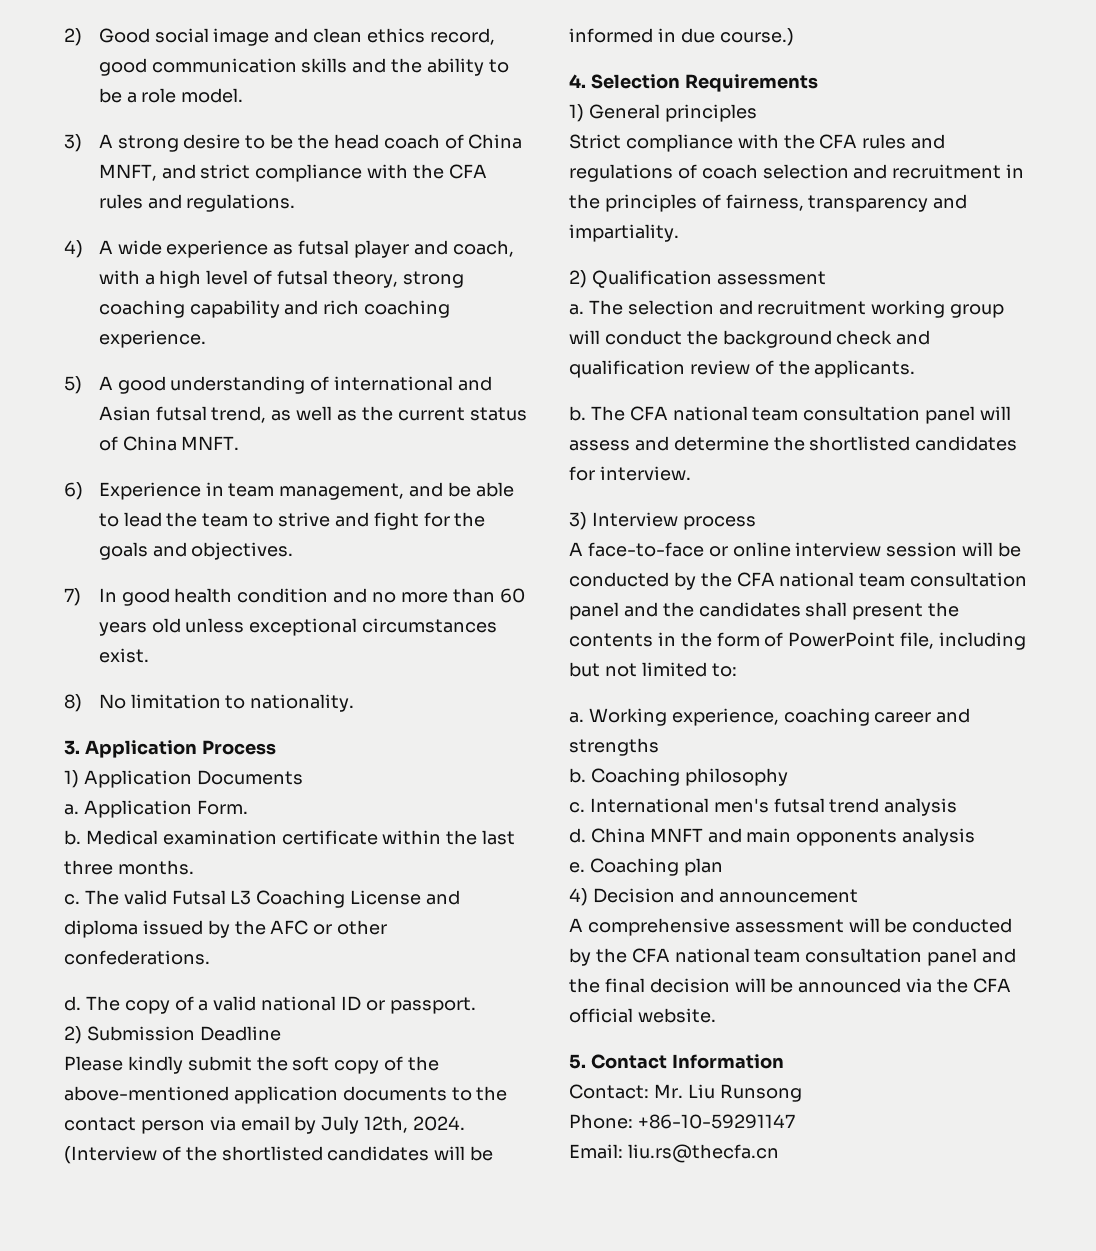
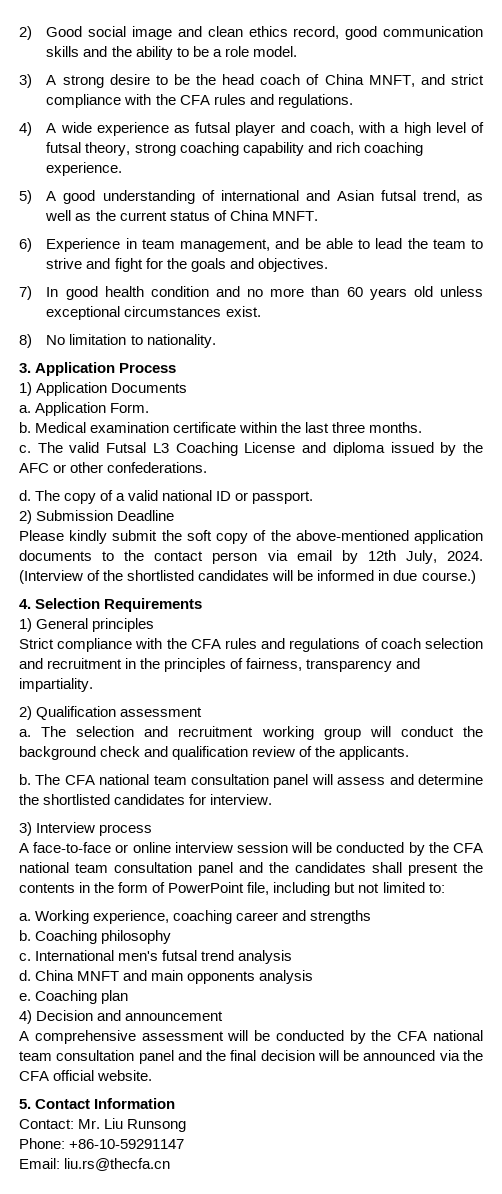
- Please kindly submit the soft copy of the above-mentioned application documents to the contact person via email by July 12th, 2024.
+ Please kindly submit the soft copy of the above-mentioned application documents to the contact person via email by 12th July, 2024.

